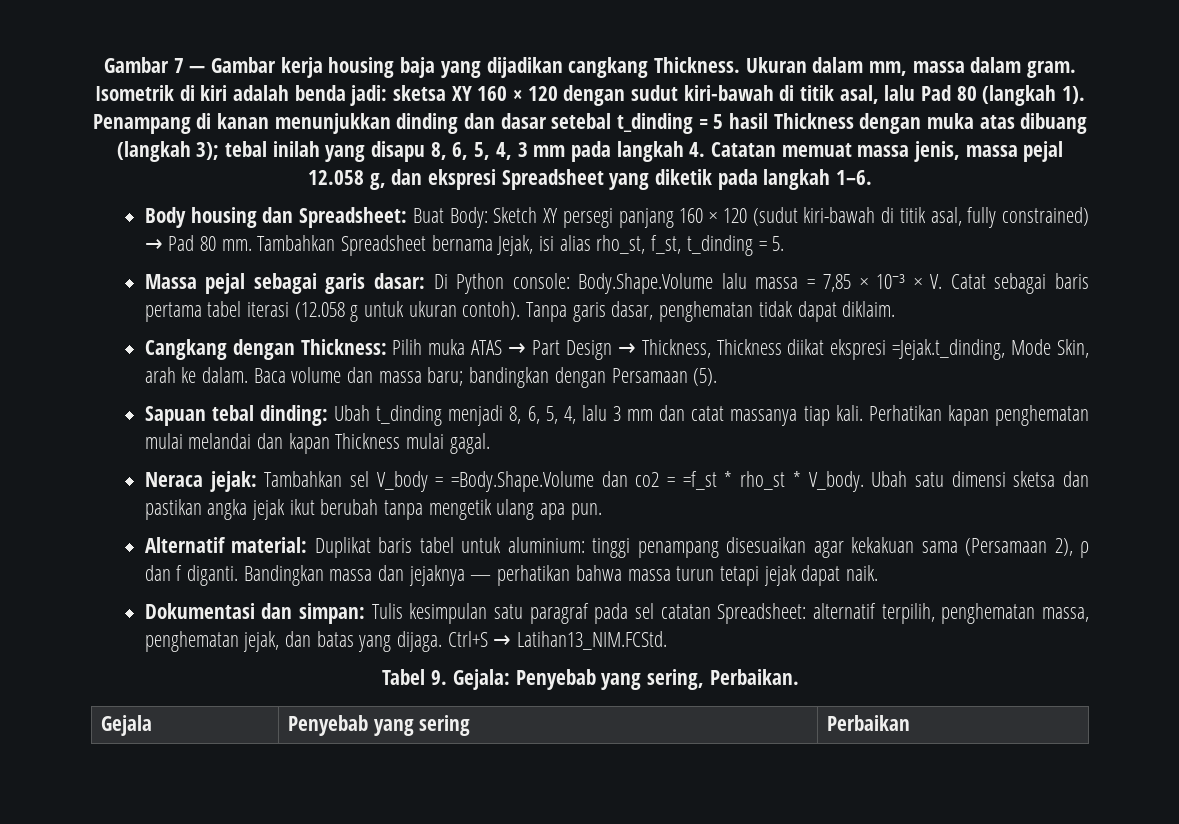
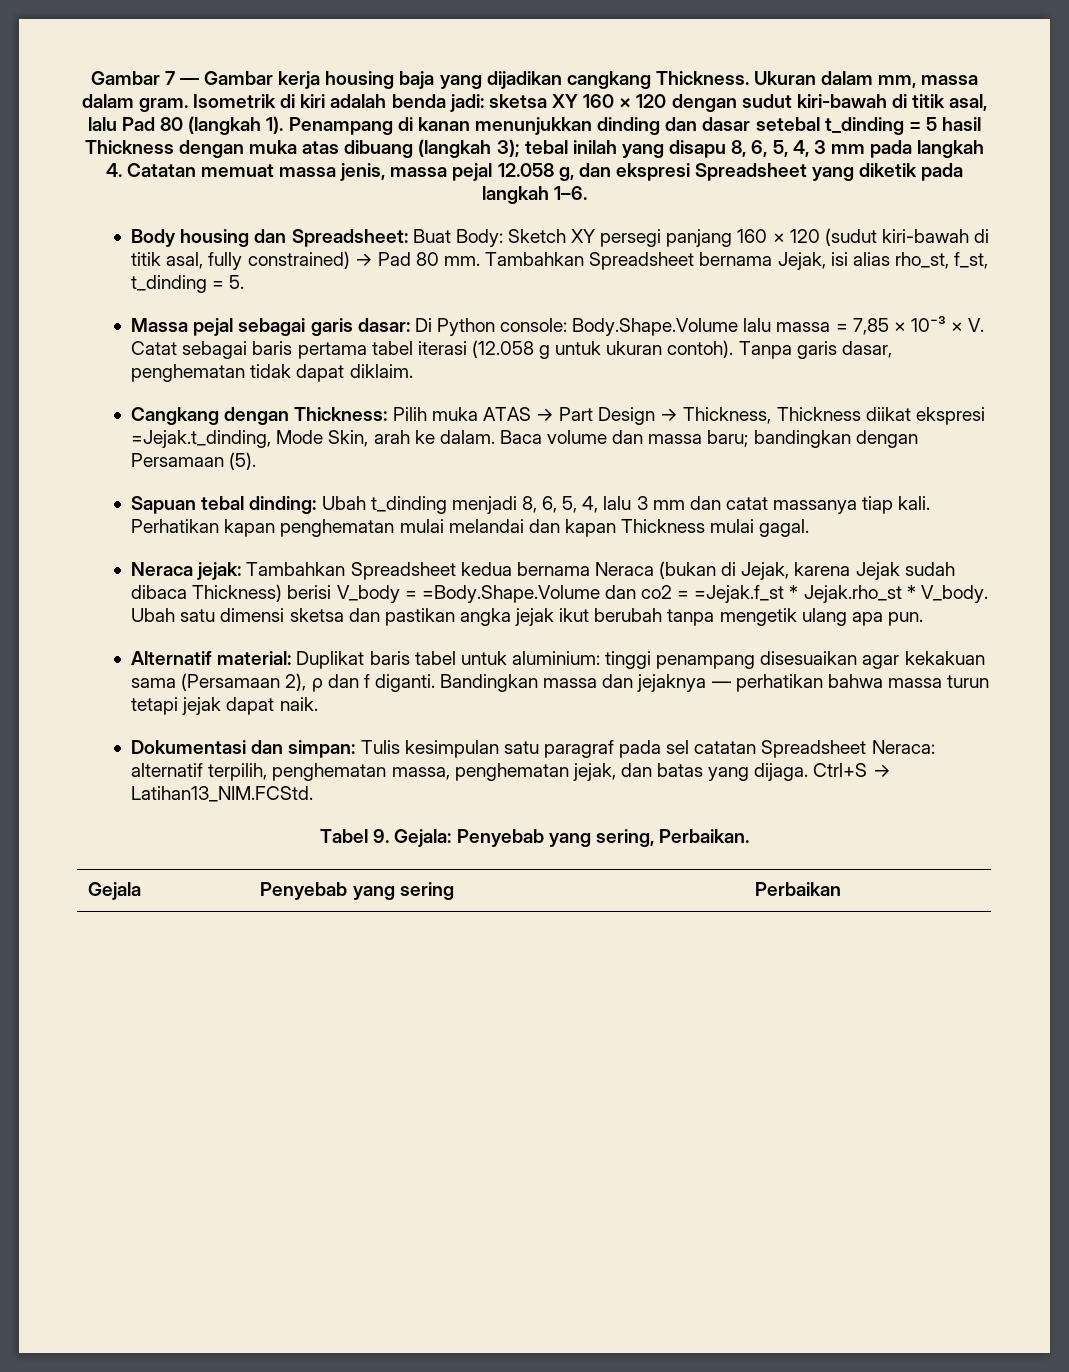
- Neraca jejak: Tambahkan sel V_body = =Body.Shape.Volume dan co2 = =f_st * rho_st * V_body.
+ Neraca jejak: Tambahkan Spreadsheet kedua bernama Neraca (bukan di Jejak, karena Jejak sudah dibaca Thickness) berisi V_body = =Body.Shape.Volume dan co2 = =Jejak.f_st * Jejak.rho_st * V_body.
- Dokumentasi dan simpan: Tulis kesimpulan satu paragraf pada sel catatan Spreadsheet: alternatif terpilih, penghematan massa, penghematan jejak, dan batas yang dijaga.
+ Dokumentasi dan simpan: Tulis kesimpulan satu paragraf pada sel catatan Spreadsheet Neraca: alternatif terpilih, penghematan massa, penghematan jejak, dan batas yang dijaga.

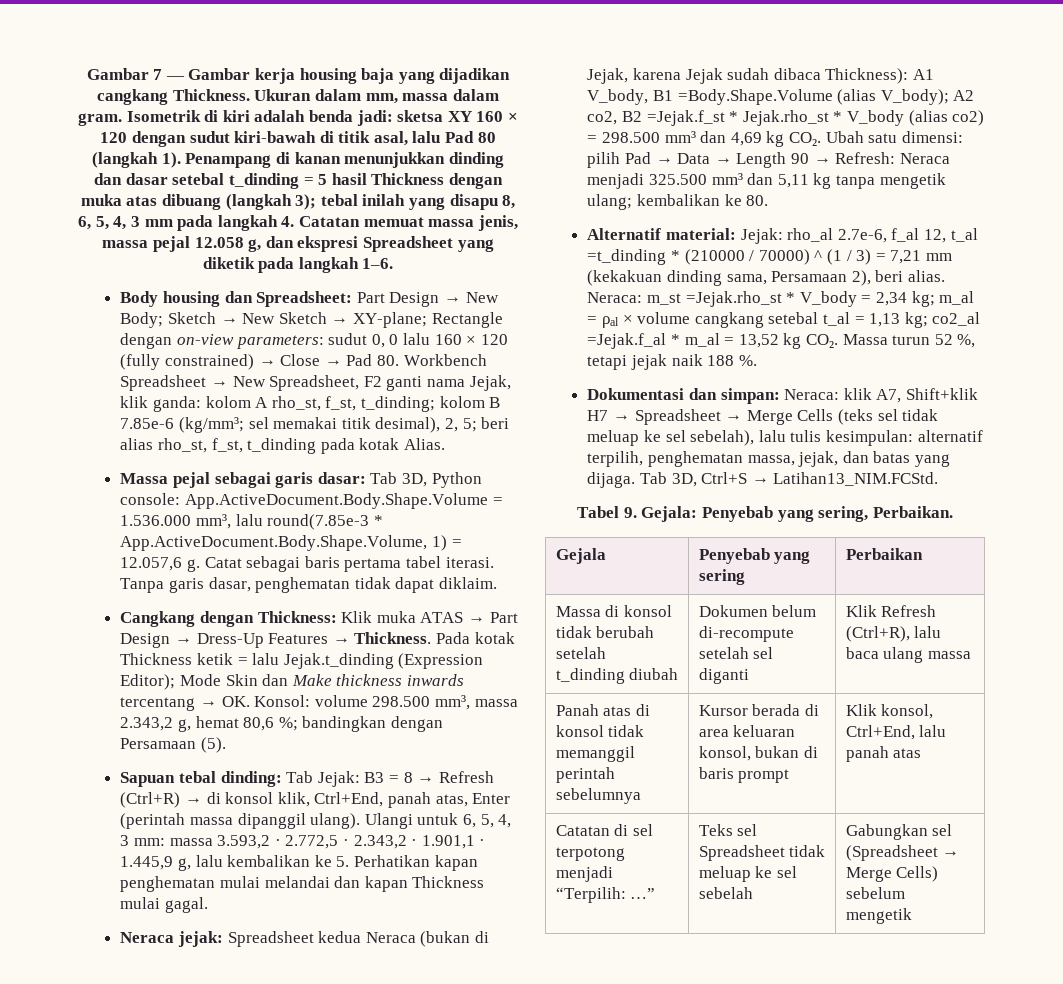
- Body housing dan Spreadsheet: Buat Body: Sketch XY persegi panjang 160 × 120 (sudut kiri-bawah di titik asal, fully constrained) → Pad 80 mm. Tambahkan Spreadsheet bernama Jejak, isi alias rho_st, f_st, t_dinding = 5.
+ Body housing dan Spreadsheet: Part Design → New Body; Sketch → New Sketch → XY-plane; Rectangle dengan on-view parameters: sudut 0, 0 lalu 160 × 120 (fully constrained) → Close → Pad 80. Workbench Spreadsheet → New Spreadsheet, F2 ganti nama Jejak, klik ganda: kolom A rho_st, f_st, t_dinding; kolom B 7.85e-6 (kg/mm³; sel memakai titik desimal), 2, 5; beri alias rho_st, f_st, t_dinding pada kotak Alias.
- Massa pejal sebagai garis dasar: Di Python console: Body.Shape.Volume lalu massa = 7,85 × 10⁻³ × V. Catat sebagai baris pertama tabel iterasi (12.058 g untuk ukuran contoh).
+ Massa pejal sebagai garis dasar: Tab 3D, Python console: App.ActiveDocument.Body.Shape.Volume = 1.536.000 mm³, lalu round(7.85e-3 * App.ActiveDocument.Body.Shape.Volume, 1) = 12.057,6 g. Catat sebagai baris pertama tabel iterasi.
- Cangkang dengan Thickness: Pilih muka ATAS → Part Design → Thickness, Thickness diikat ekspresi =Jejak.t_dinding, Mode Skin, arah ke dalam. Baca volume dan massa baru; bandingkan dengan Persamaan (5).
+ Cangkang dengan Thickness: Klik muka ATAS → Part Design → Dress-Up Features → Thickness. Pada kotak Thickness ketik = lalu Jejak.t_dinding (Expression Editor); Mode Skin dan Make thickness inwards tercentang → OK. Konsol: volume 298.500 mm³, massa 2.343,2 g, hemat 80,6 %; bandingkan dengan Persamaan (5).
- Sapuan tebal dinding: Ubah t_dinding menjadi 8, 6, 5, 4, lalu 3 mm dan catat massanya tiap kali. Perhatikan kapan penghematan mulai melandai dan kapan Thickness mulai gagal.
+ Sapuan tebal dinding: Tab Jejak: B3 = 8 → Refresh (Ctrl+R) → di konsol klik, Ctrl+End, panah atas, Enter (perintah massa dipanggil ulang). Ulangi untuk 6, 5, 4, 3 mm: massa 3.593,2 · 2.772,5 · 2.343,2 · 1.901,1 · 1.445,9 g, lalu kembalikan ke 5. Perhatikan kapan penghematan mulai melandai dan kapan Thickness mulai gagal.
- Neraca jejak: Tambahkan Spreadsheet kedua bernama Neraca (bukan di Jejak, karena Jejak sudah dibaca Thickness) berisi V_body = =Body.Shape.Volume dan co2 = =Jejak.f_st * Jejak.rho_st * V_body. Ubah satu dimensi sketsa dan pastikan angka jejak ikut berubah tanpa mengetik ulang apa pun.
- Alternatif material: Duplikat baris tabel untuk aluminium: tinggi penampang disesuaikan agar kekakuan sama (Persamaan 2), ρ dan f diganti. Bandingkan massa dan jejaknya — perhatikan bahwa massa turun tetapi jejak dapat naik.
- Dokumentasi dan simpan: Tulis kesimpulan satu paragraf pada sel catatan Spreadsheet Neraca: alternatif terpilih, penghematan massa, penghematan jejak, dan batas yang dijaga.
+ Neraca jejak: Spreadsheet kedua Neraca (bukan di Jejak, karena Jejak sudah dibaca Thickness): A1 V_body, B1 =Body.Shape.Volume (alias V_body); A2 co2, B2 =Jejak.f_st * Jejak.rho_st * V_body (alias co2) = 298.500 mm³ dan 4,69 kg CO₂. Ubah satu dimensi: pilih Pad → Data → Length 90 → Refresh: Neraca menjadi 325.500 mm³ dan 5,11 kg tanpa mengetik ulang; kembalikan ke 80.
+ Alternatif material: Jejak: rho_al 2.7e-6, f_al 12, t_al =t_dinding * (210000 / 70000) ^ (1 / 3) = 7,21 mm (kekakuan dinding sama, Persamaan 2), beri alias. Neraca: m_st =Jejak.rho_st * V_body = 2,34 kg; m_al = ρal × volume cangkang setebal t_al = 1,13 kg; co2_al =Jejak.f_al * m_al = 13,52 kg CO₂. Massa turun 52 %, tetapi jejak naik 188 %.
+ Dokumentasi dan simpan: Neraca: klik A7, Shift+klik H7 → Spreadsheet → Merge Cells (teks sel tidak meluap ke sel sebelah), lalu tulis kesimpulan: alternatif terpilih, penghematan massa, jejak, dan batas yang dijaga.
- Ctrl+S → Latihan13_NIM.FCStd.
+ Tab 3D, Ctrl+S → Latihan13_NIM.FCStd.
+ Massa di konsol tidak berubah setelah t_dinding diubah | Dokumen belum di-recompute setelah sel diganti | Klik Refresh (Ctrl+R), lalu baca ulang massa
+ Panah atas di konsol tidak memanggil perintah sebelumnya | Kursor berada di area keluaran konsol, bukan di baris prompt | Klik konsol, Ctrl+End, lalu panah atas
+ Catatan di sel terpotong menjadi “Terpilih: …” | Teks sel Spreadsheet tidak meluap ke sel sebelah | Gabungkan sel (Spreadsheet → Merge Cells) sebelum mengetik

